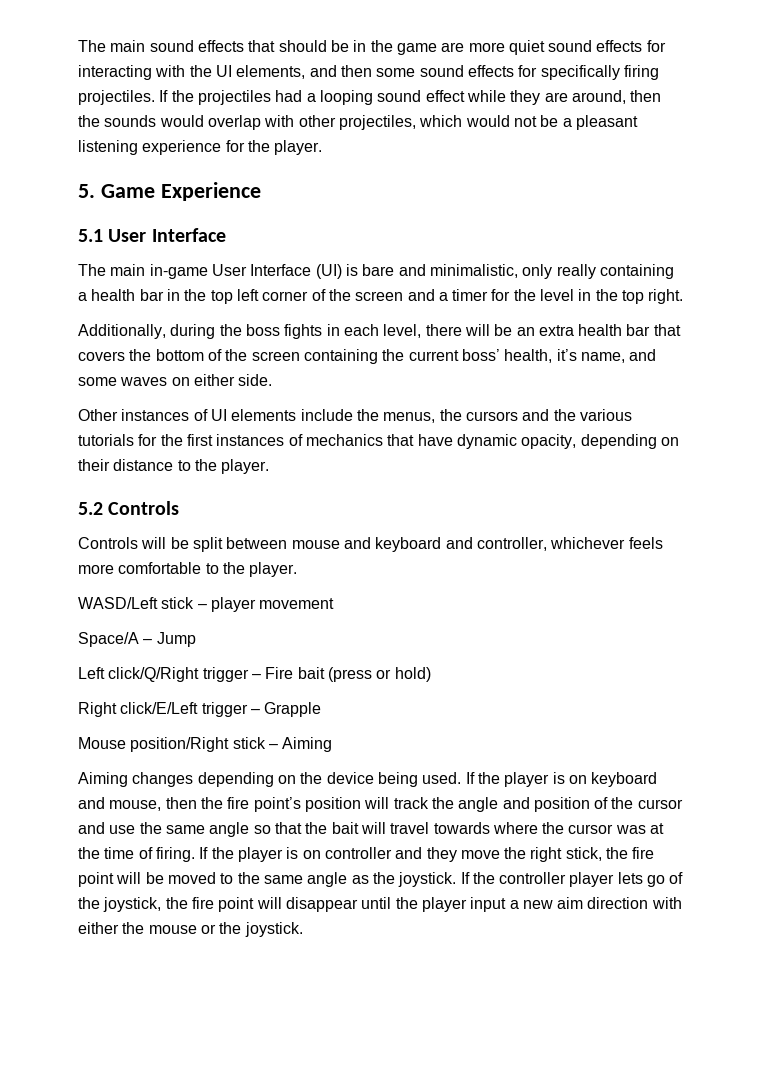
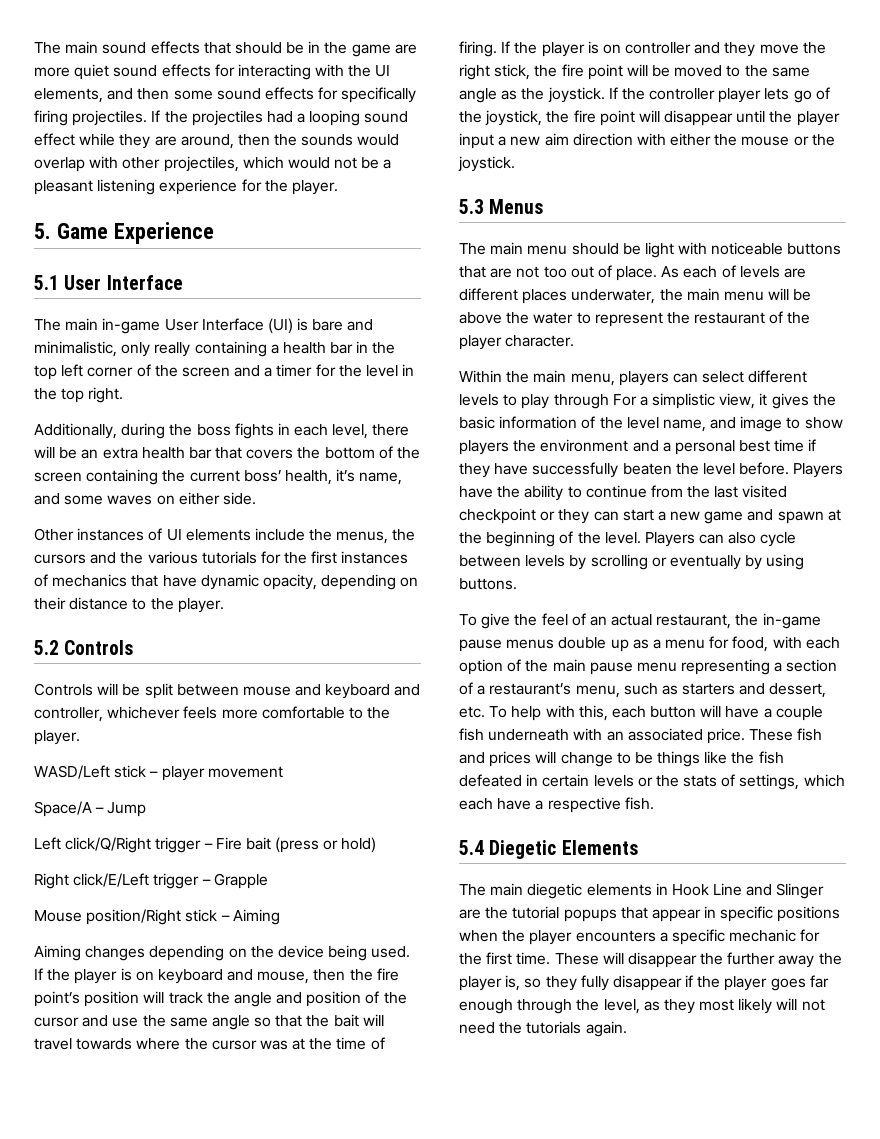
+ 5.3 Menus
+ The main menu should be light with noticeable buttons that are not too out of place. As each of levels are different places underwater, the main menu will be above the water to represent the restaurant of the player character.
+ Within the main menu, players can select different levels to play through For a simplistic view, it gives the basic information of the level name, and image to show players the environment and a personal best time if they have successfully beaten the level before. Players have the ability to continue from the last visited checkpoint or they can start a new game and spawn at the beginning of the level. Players can also cycle between levels by scrolling or eventually by using buttons.
+ To give the feel of an actual restaurant, the in-game pause menus double up as a menu for food, with each option of the main pause menu representing a section of a restaurant’s menu, such as starters and dessert, etc. To help with this, each button will have a couple fish underneath with an associated price. These fish and prices will change to be things like the fish defeated in certain levels or the stats of settings, which each have a respective fish.
+ 5.4 Diegetic Elements
+ The main diegetic elements in Hook Line and Slinger are the tutorial popups that appear in specific positions when the player encounters a specific mechanic for the first time. These will disappear the further away the player is, so they fully disappear if the player goes far enough through the level, as they most likely will not need the tutorials again.

